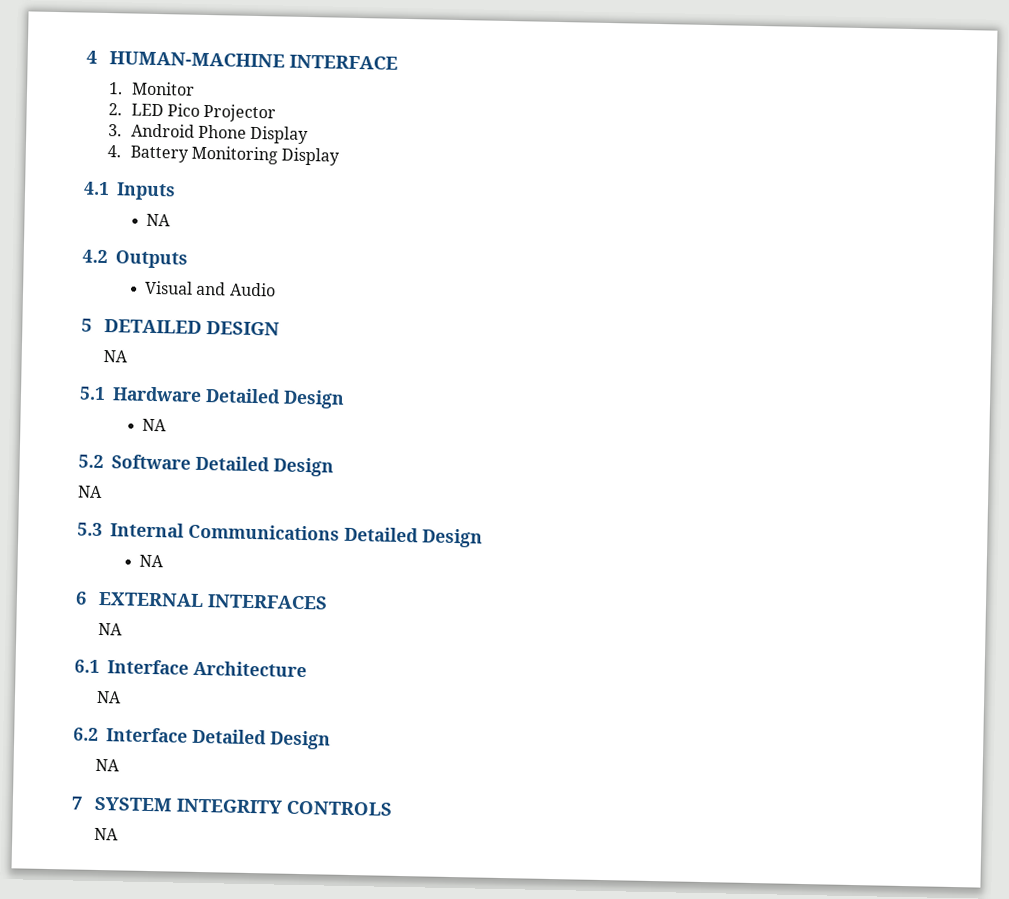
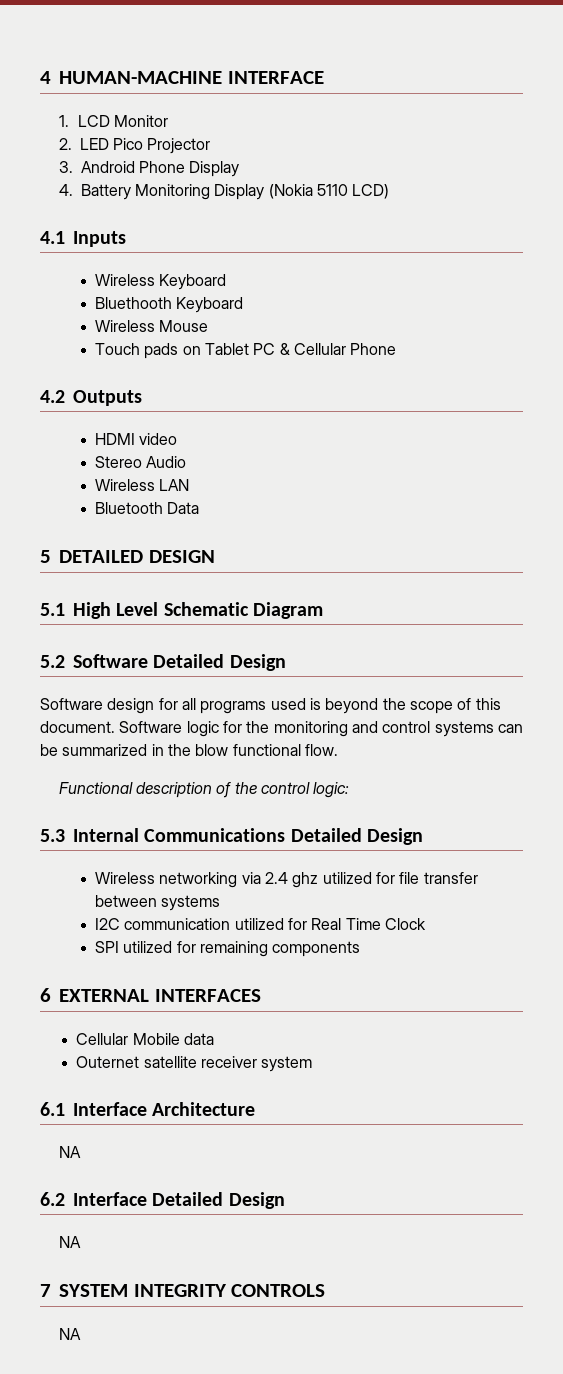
- 1. Monitor
+ 1. LCD Monitor
- 4. Battery Monitoring Display
+ 4. Battery Monitoring Display (Nokia 5110 LCD)
  4.1 Inputs
- NA
+ Wireless Keyboard
+ Bluethooth Keyboard
+ Wireless Mouse
+ Touch pads on Tablet PC & Cellular Phone
  4.2 Outputs
- Visual and Audio
+ HDMI video
+ Stereo Audio
+ Wireless LAN
+ Bluetooth Data
  5 DETAILED DESIGN
- NA
- 5.1 Hardware Detailed Design
- NA
+ 5.1 High Level Schematic Diagram
  5.2 Software Detailed Design
- NA
+ Software design for all programs used is beyond the scope of this document. Software logic for the monitoring and control systems can be summarized in the blow functional flow.
+ Functional description of the control logic:
  5.3 Internal Communications Detailed Design
- NA
+ Wireless networking via 2.4 ghz utilized for file transfer between systems
+ I2C communication utilized for Real Time Clock
+ SPI utilized for remaining components
  6 EXTERNAL INTERFACES
- NA
+ Cellular Mobile data
+ Outernet satellite receiver system

